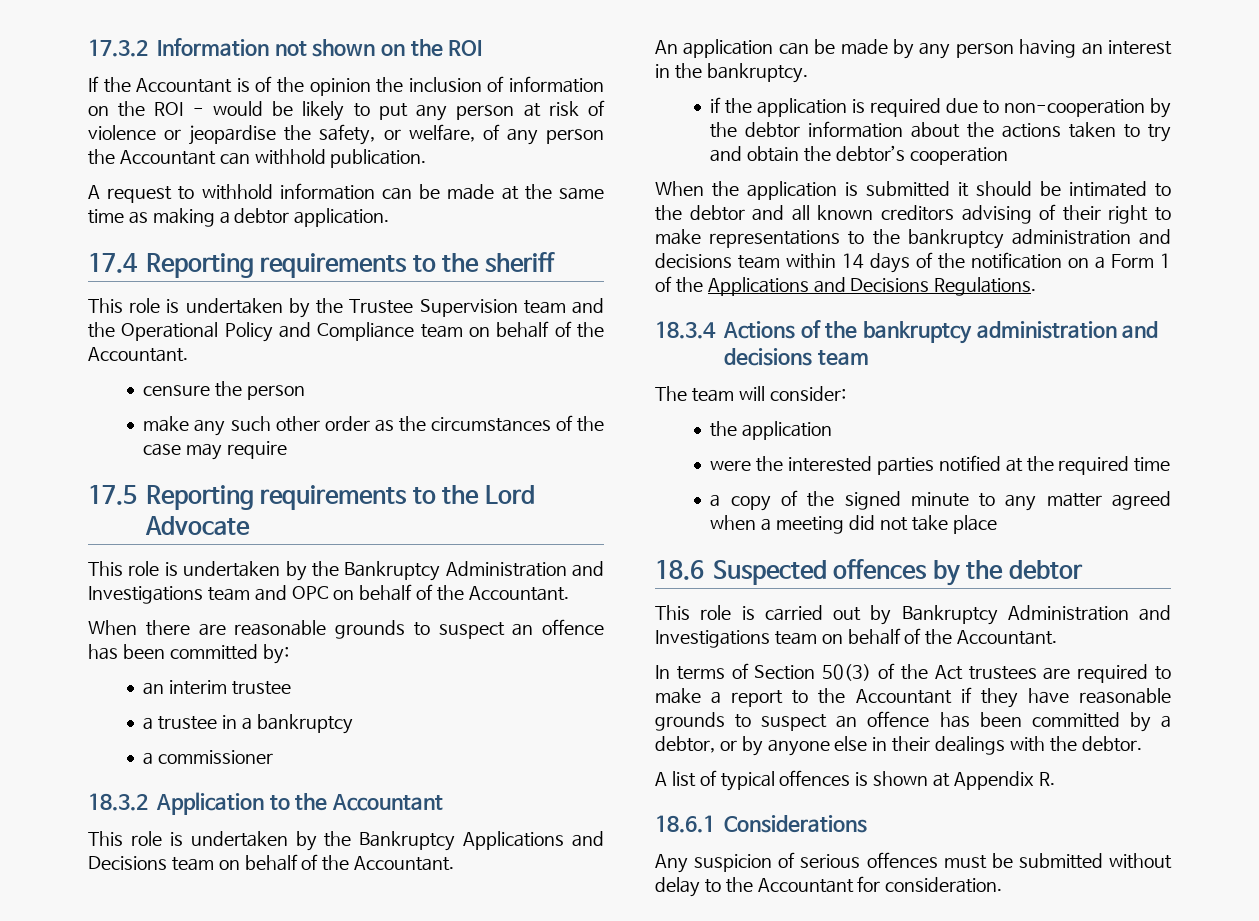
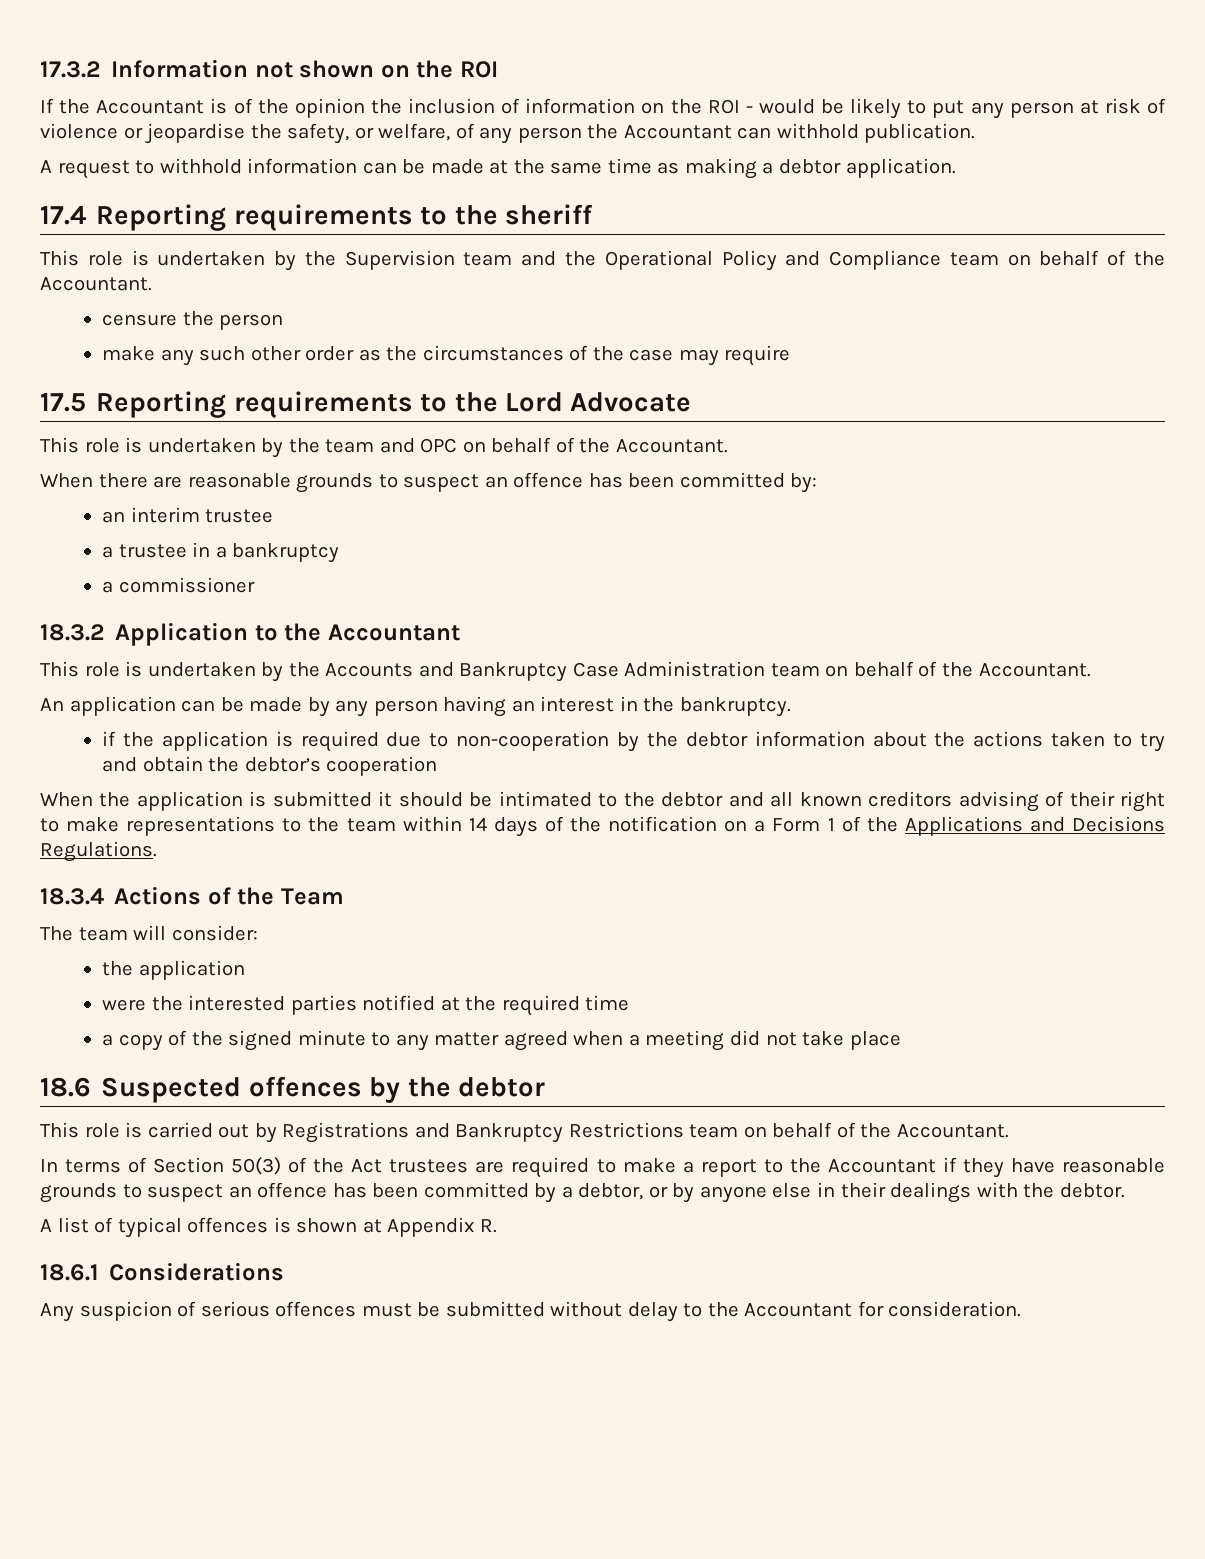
- This role is undertaken by the Trustee Supervision team and the Operational Policy and Compliance team on behalf of the Accountant.
+ This role is undertaken by the Supervision team and the Operational Policy and Compliance team on behalf of the Accountant.
- This role is undertaken by the Bankruptcy Administration and Investigations team and OPC on behalf of the Accountant.
+ This role is undertaken by the team and OPC on behalf of the Accountant.
- This role is undertaken by the Bankruptcy Applications and Decisions team on behalf of the Accountant.
+ This role is undertaken by the Accounts and Bankruptcy Case Administration team on behalf of the Accountant.
- When the application is submitted it should be intimated to the debtor and all known creditors advising of their right to make representations to the bankruptcy administration and decisions team within 14 days of the notification on a Form 1 of the Applications and Decisions Regulations.
+ When the application is submitted it should be intimated to the debtor and all known creditors advising of their right to make representations to the team within 14 days of the notification on a Form 1 of the Applications and Decisions Regulations.
- 18.3.4 Actions of the bankruptcy administration and decisions team
+ 18.3.4 Actions of the Team
- This role is carried out by Bankruptcy Administration and Investigations team on behalf of the Accountant.
+ This role is carried out by Registrations and Bankruptcy Restrictions team on behalf of the Accountant.

